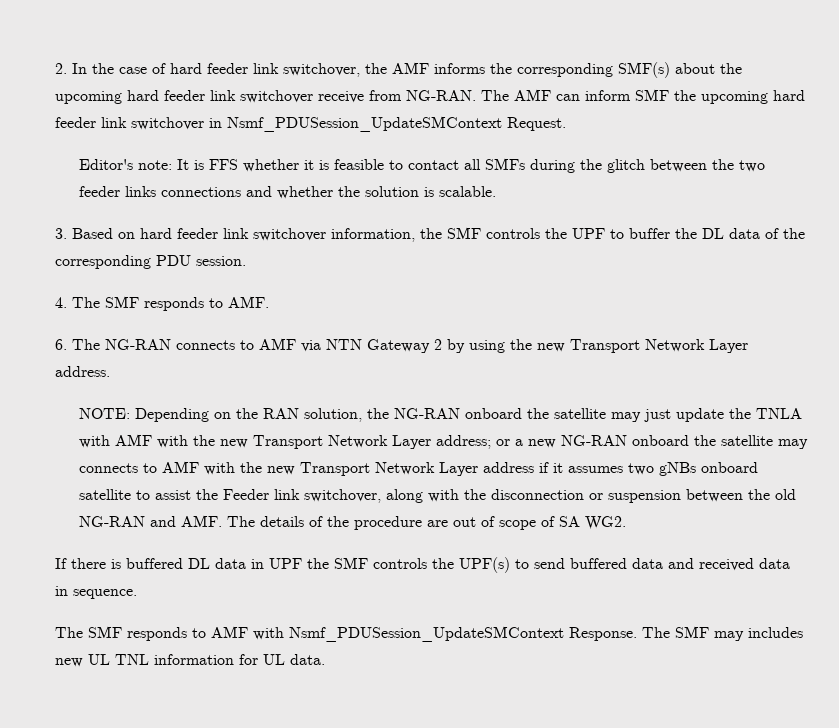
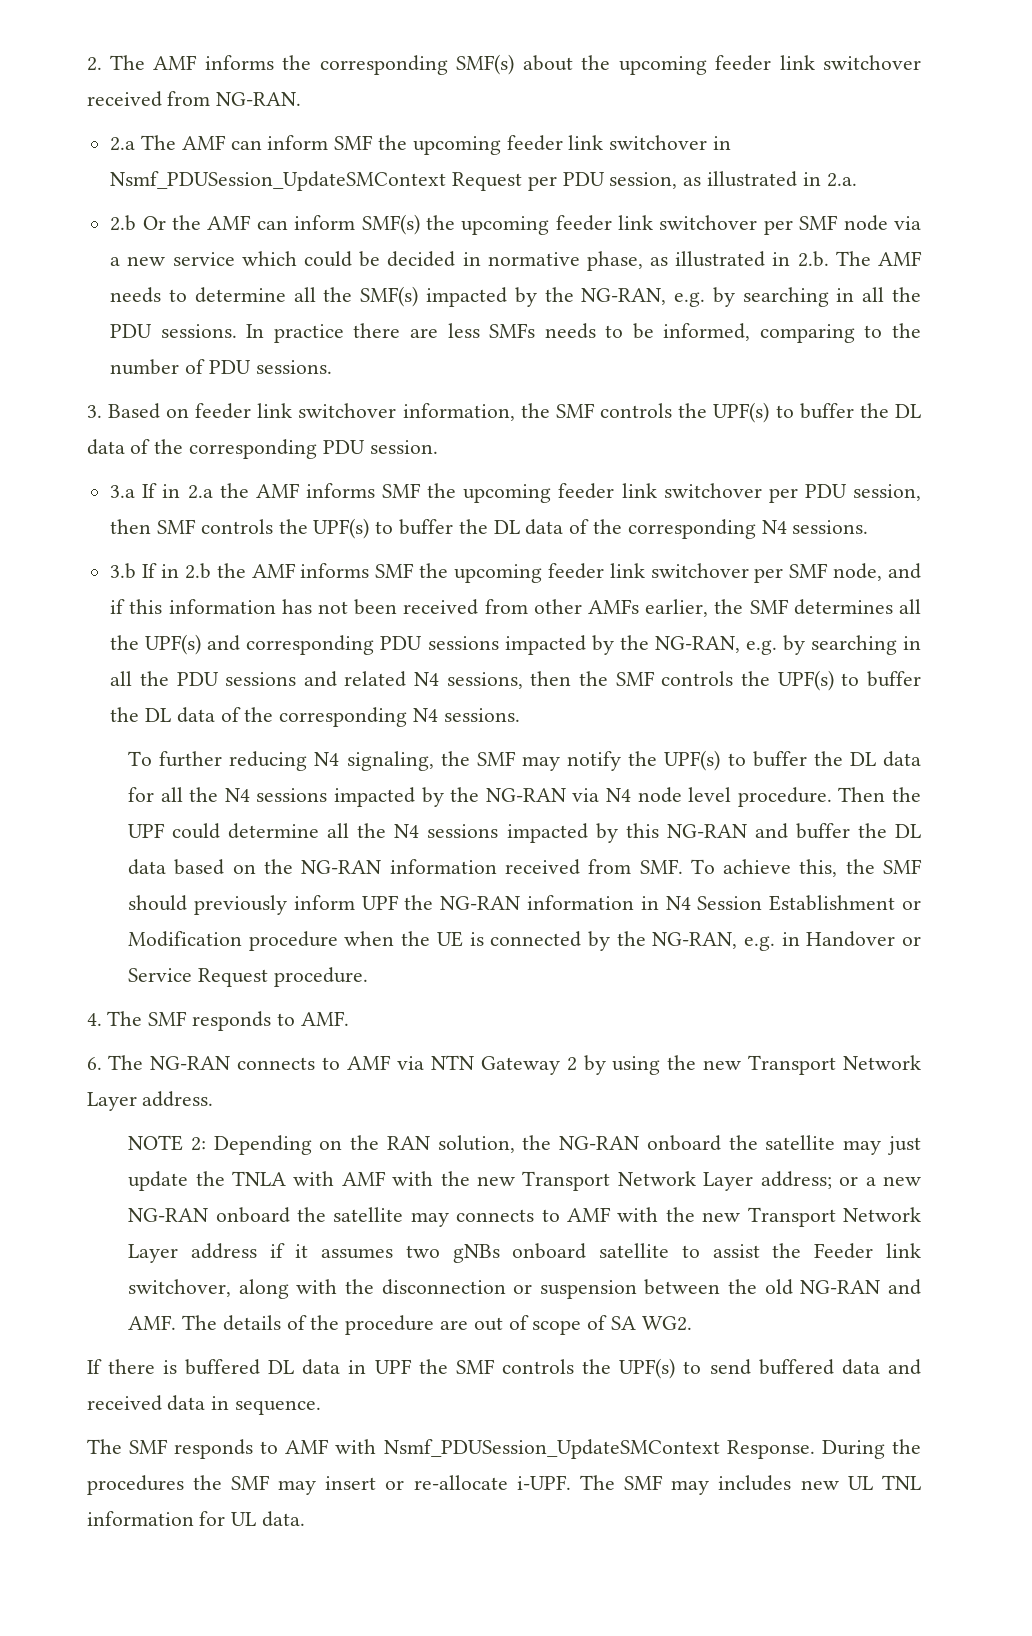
- 2. In the case of hard feeder link switchover, the AMF informs the corresponding SMF(s) about the upcoming hard feeder link switchover receive from NG-RAN. The AMF can inform SMF the upcoming hard feeder link switchover in Nsmf_PDUSession_UpdateSMContext Request.
- Editor's note: It is FFS whether it is feasible to contact all SMFs during the glitch between the two feeder links connections and whether the solution is scalable.
+ 2. The AMF informs the corresponding SMF(s) about the upcoming feeder link switchover received from NG-RAN.
+ 2.a The AMF can inform SMF the upcoming feeder link switchover in Nsmf_PDUSession_UpdateSMContext Request per PDU session, as illustrated in 2.a.
+ 2.b Or the AMF can inform SMF(s) the upcoming feeder link switchover per SMF node via a new service which could be decided in normative phase, as illustrated in 2.b. The AMF needs to determine all the SMF(s) impacted by the NG-RAN, e.g. by searching in all the PDU sessions. In practice there are less SMFs needs to be informed, comparing to the number of PDU sessions.
- 3. Based on hard feeder link switchover information, the SMF controls the UPF to buffer the DL data of the corresponding PDU session.
+ 3. Based on feeder link switchover information, the SMF controls the UPF(s) to buffer the DL data of the corresponding PDU session.
+ 3.a If in 2.a the AMF informs SMF the upcoming feeder link switchover per PDU session, then SMF controls the UPF(s) to buffer the DL data of the corresponding N4 sessions.
+ 3.b If in 2.b the AMF informs SMF the upcoming feeder link switchover per SMF node, and if this information has not been received from other AMFs earlier, the SMF determines all the UPF(s) and corresponding PDU sessions impacted by the NG-RAN, e.g. by searching in all the PDU sessions and related N4 sessions, then the SMF controls the UPF(s) to buffer the DL data of the corresponding N4 sessions.
+ To further reducing N4 signaling, the SMF may notify the UPF(s) to buffer the DL data for all the N4 sessions impacted by the NG-RAN via N4 node level procedure. Then the UPF could determine all the N4 sessions impacted by this NG-RAN and buffer the DL data based on the NG-RAN information received from SMF. To achieve this, the SMF should previously inform UPF the NG-RAN information in N4 Session Establishment or Modification procedure when the UE is connected by the NG-RAN, e.g. in Handover or Service Request procedure.
- NOTE:
+ NOTE 2:
+ During the procedures the SMF may insert or re-allocate i-UPF.

